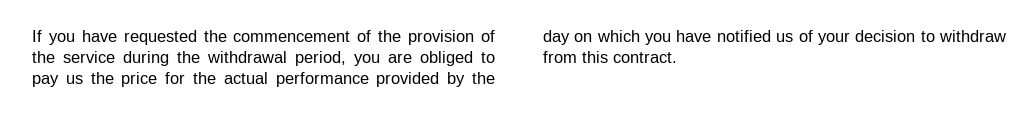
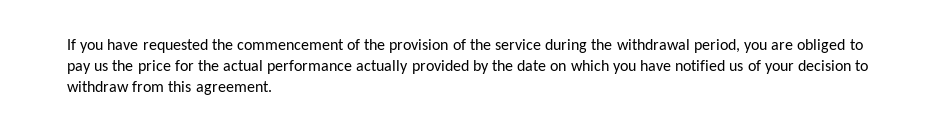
- If you have requested the commencement of the provision of the service during the withdrawal period, you are obliged to pay us the price for the actual performance provided by the day on which you have notified us of your decision to withdraw from this contract.
+ If you have requested the commencement of the provision of the service during the withdrawal period, you are obliged to pay us the price for the actual performance actually provided by the date on which you have notified us of your decision to withdraw from this agreement.

